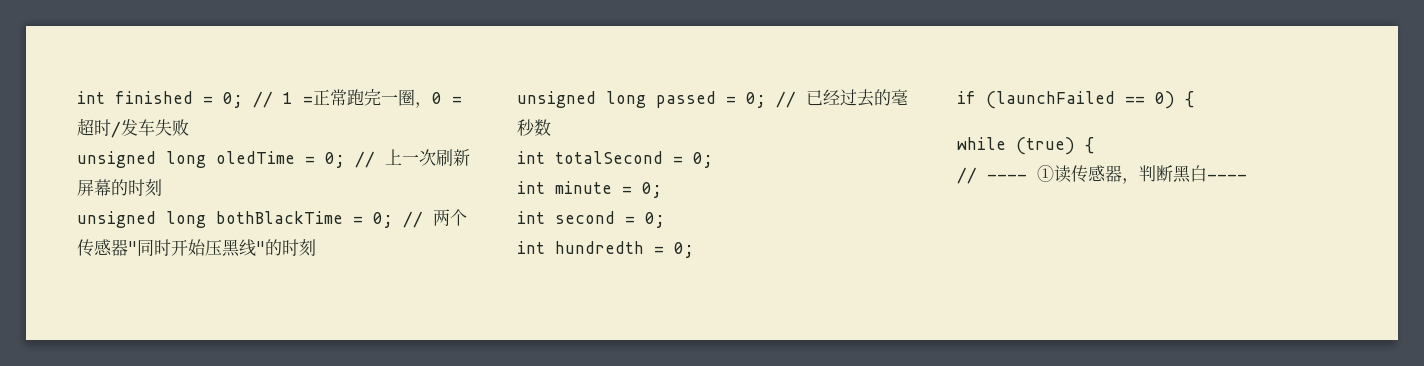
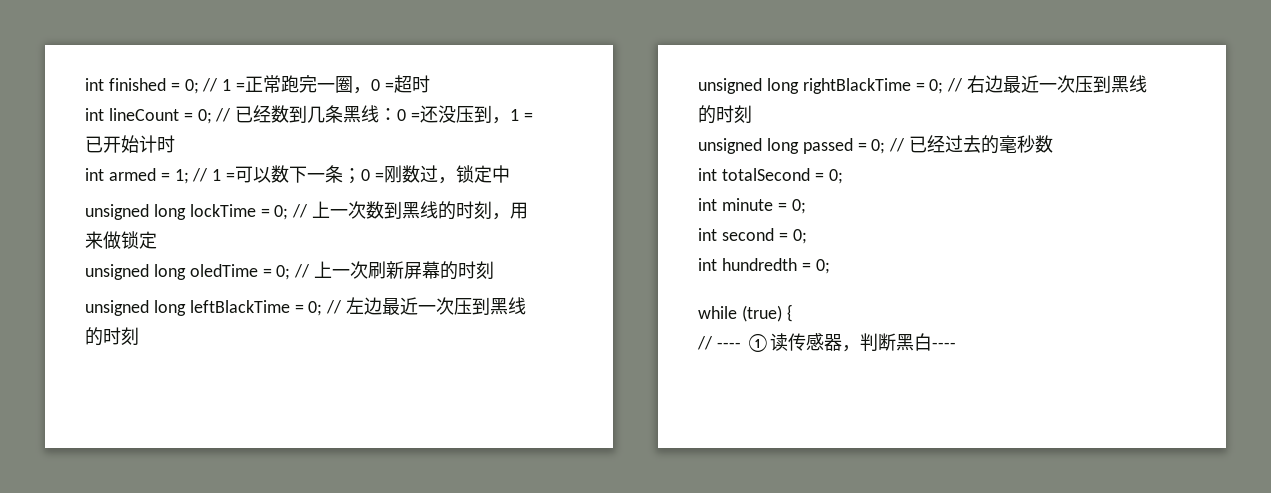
- int finished = 0; // 1 =正常跑完一圈，0 =超时/发车失败
+ int finished = 0; // 1 =正常跑完一圈，0 =超时
+ int lineCount = 0; // 已经数到几条黑线：0 =还没压到，1 =已开始计时
+ int armed = 1; // 1 =可以数下一条；0 =刚数过，锁定中
+ unsigned long lockTime = 0; // 上一次数到黑线的时刻，用来做锁定
- unsigned long bothBlackTime = 0; // 两个传感器"同时开始压黑线"的时刻
+ unsigned long leftBlackTime = 0; // 左边最近一次压到黑线的时刻
+ unsigned long rightBlackTime = 0; // 右边最近一次压到黑线的时刻
- if (launchFailed == 0) {

